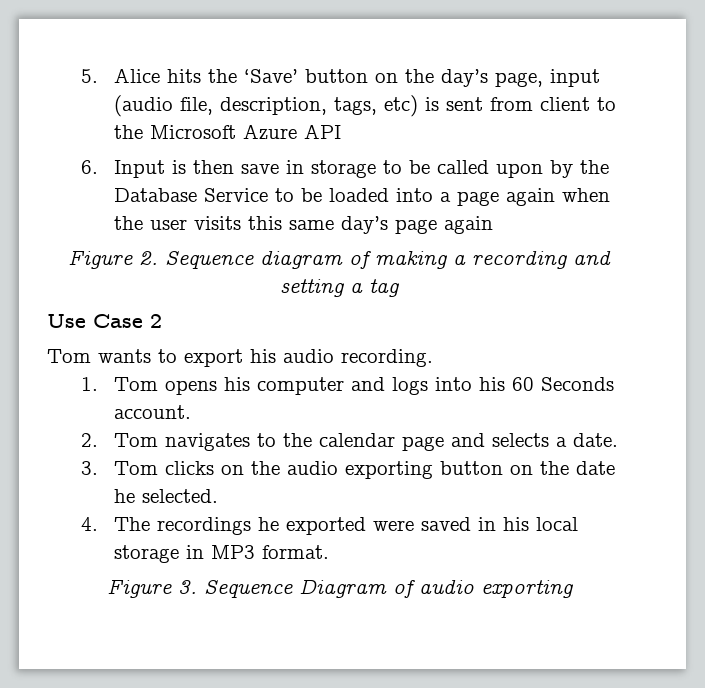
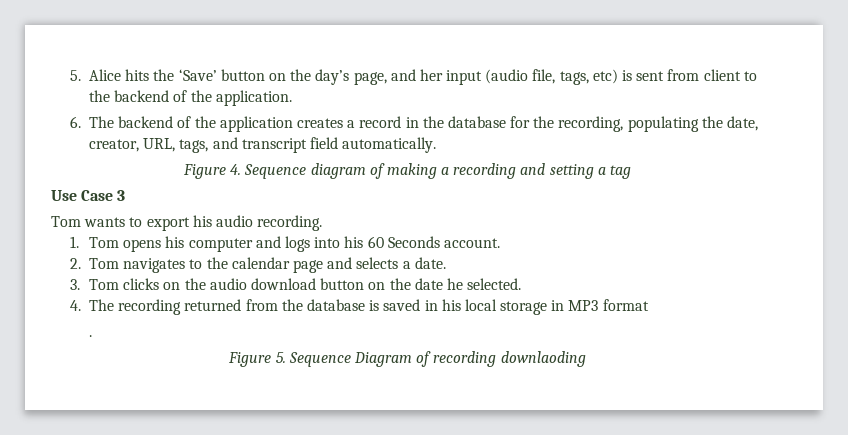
- 5. Alice hits the ‘Save’ button on the day’s page, input (audio file, description, tags, etc) is sent from client to the Microsoft Azure API
- 6. Input is then save in storage to be called upon by the Database Service to be loaded into a page again when the user visits this same day’s page again
- Figure 2. Sequence diagram of making a recording and setting a tag
+ 5. Alice hits the ‘Save’ button on the day’s page, and her input (audio file, tags, etc) is sent from client to the backend of the application.
+ 6. The backend of the application creates a record in the database for the recording, populating the date, creator, URL, tags, and transcript field automatically.
+ Figure 4. Sequence diagram of making a recording and setting a tag
- Use Case 2
+ Use Case 3
- 3. Tom clicks on the audio exporting button on the date he selected.
+ 3. Tom clicks on the audio download button on the date he selected.
- 4. The recordings he exported were saved in his local storage in MP3 format.
- Figure 3. Sequence Diagram of audio exporting
+ 4. The recording returned from the database is saved in his local storage in MP3 format
+ .
+ Figure 5. Sequence Diagram of recording downlaoding

